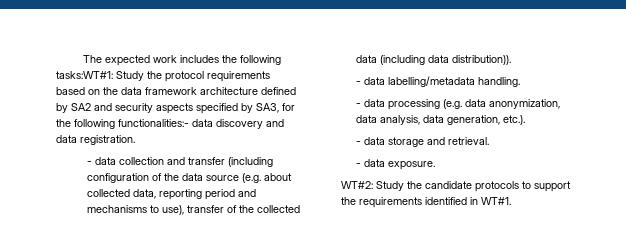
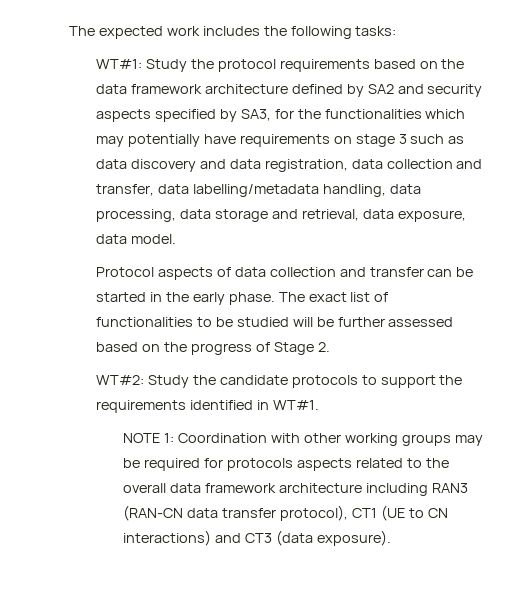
- The expected work includes the following tasks:WT#1: Study the protocol requirements based on the data framework architecture defined by SA2 and security aspects specified by SA3, for the following functionalities:- data discovery and data registration.
- - data collection and transfer (including configuration of the data source (e.g. about collected data, reporting period and mechanisms to use), transfer of the collected data (including data distribution)).
- - data labelling/metadata handling.
- - data processing (e.g. data anonymization, data analysis, data generation, etc.).
- - data storage and retrieval.
- - data exposure.
+ The expected work includes the following tasks:
+ WT#1: Study the protocol requirements based on the data framework architecture defined by SA2 and security aspects specified by SA3, for the functionalities which may potentially have requirements on stage 3 such as data discovery and data registration, data collection and transfer, data labelling/metadata handling, data processing, data storage and retrieval, data exposure, data model.
+ Protocol aspects of data collection and transfer can be started in the early phase. The exact list of functionalities to be studied will be further assessed based on the progress of Stage 2.
+ NOTE 1: Coordination with other working groups may be required for protocols aspects related to the overall data framework architecture including RAN3 (RAN-CN data transfer protocol), CT1 (UE to CN interactions) and CT3 (data exposure).

